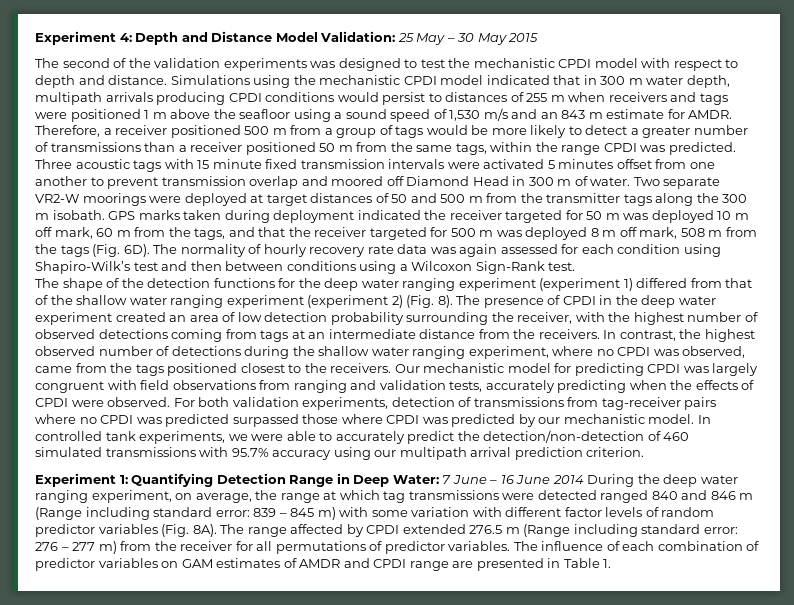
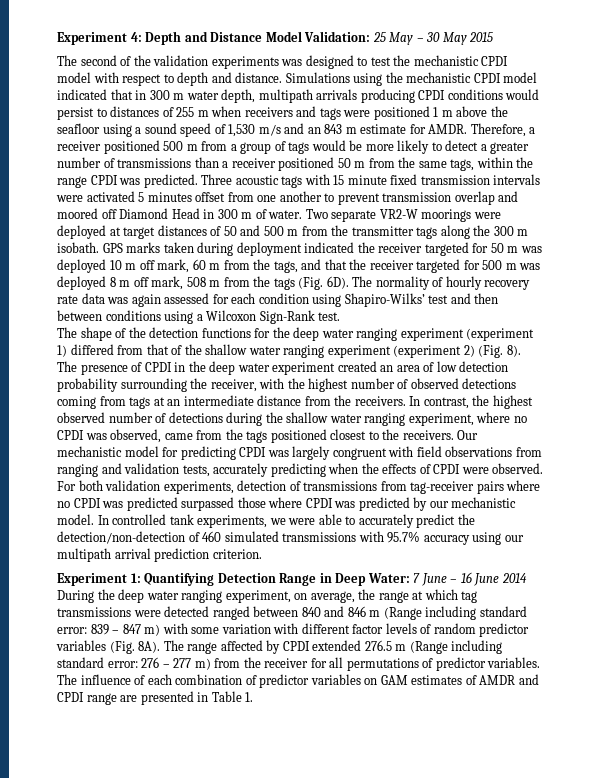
- The normality of hourly recovery rate data was again assessed for each condition using Shapiro-Wilk’s test and then between conditions using a Wilcoxon Sign-Rank test.
+ The normality of hourly recovery rate data was again assessed for each condition using Shapiro-Wilks’ test and then between conditions using a Wilcoxon Sign-Rank test.
- Experiment 1: Quantifying Detection Range in Deep Water: 7 June – 16 June 2014 During the deep water ranging experiment, on average, the range at which tag transmissions were detected ranged 840 and 846 m (Range including standard error: 839 – 845 m) with some variation with different factor levels of random predictor variables (Fig. 8A).
+ Experiment 1: Quantifying Detection Range in Deep Water: 7 June – 16 June 2014 During the deep water ranging experiment, on average, the range at which tag transmissions were detected ranged between 840 and 846 m (Range including standard error: 839 – 847 m) with some variation with different factor levels of random predictor variables (Fig. 8A).

